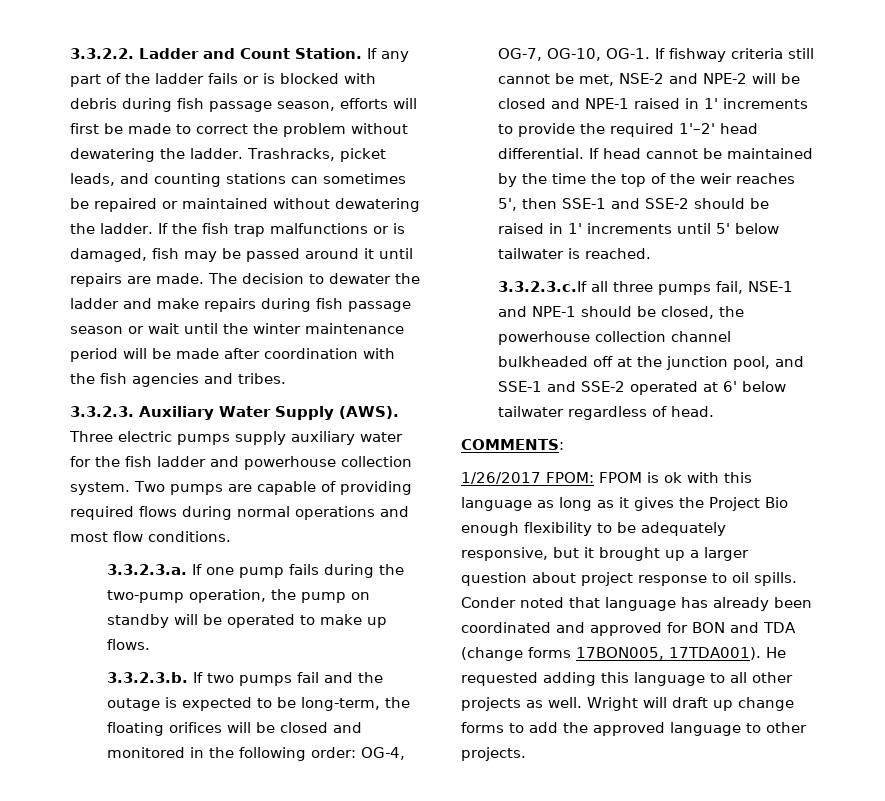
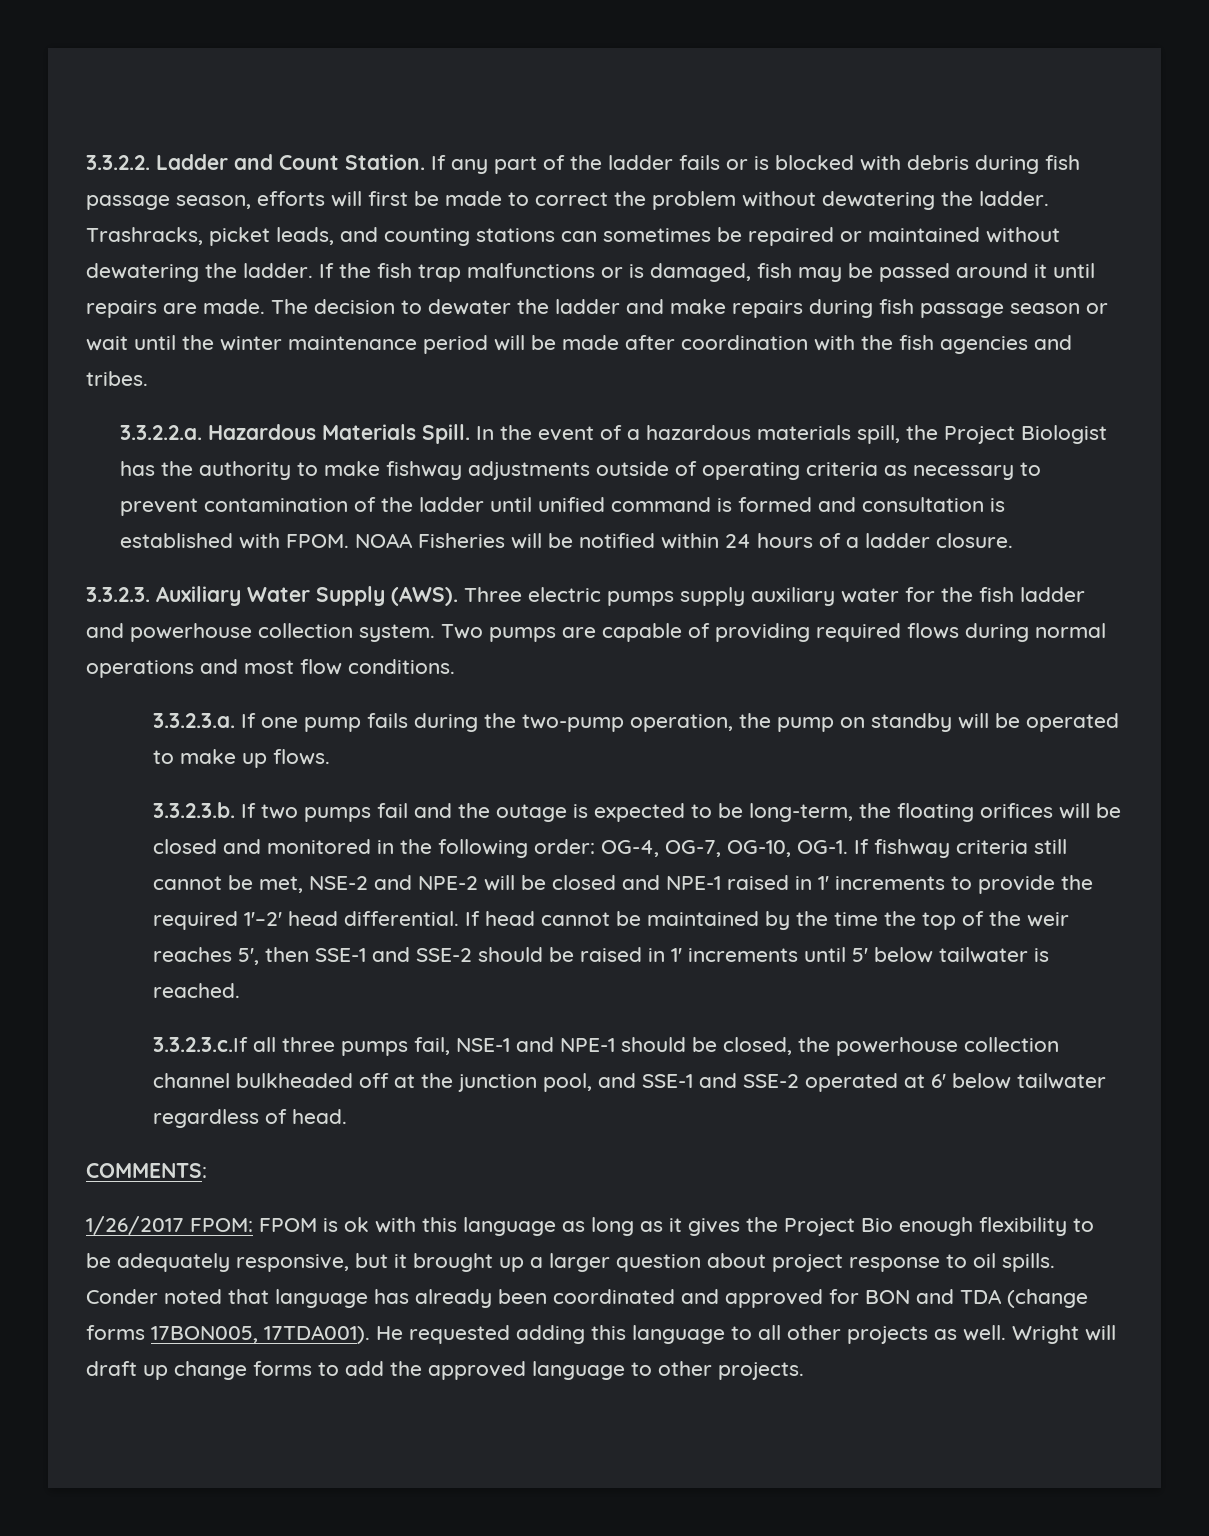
+ 3.3.2.2.a. Hazardous Materials Spill. In the event of a hazardous materials spill, the Project Biologist has the authority to make fishway adjustments outside of operating criteria as necessary to prevent contamination of the ladder until unified command is formed and consultation is established with FPOM. NOAA Fisheries will be notified within 24 hours of a ladder closure.

